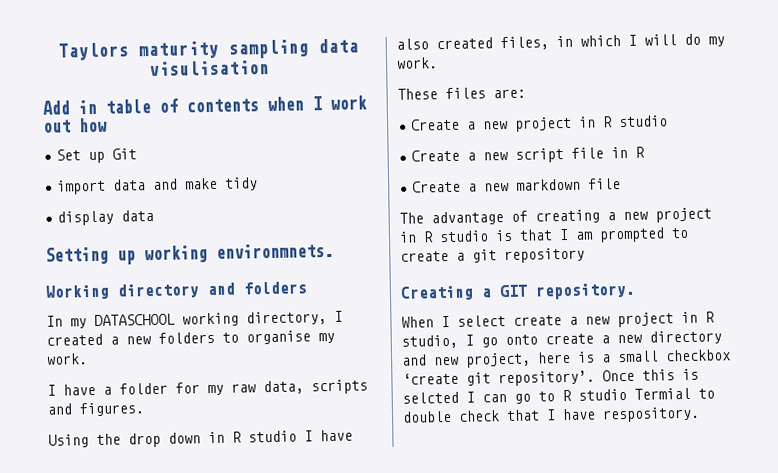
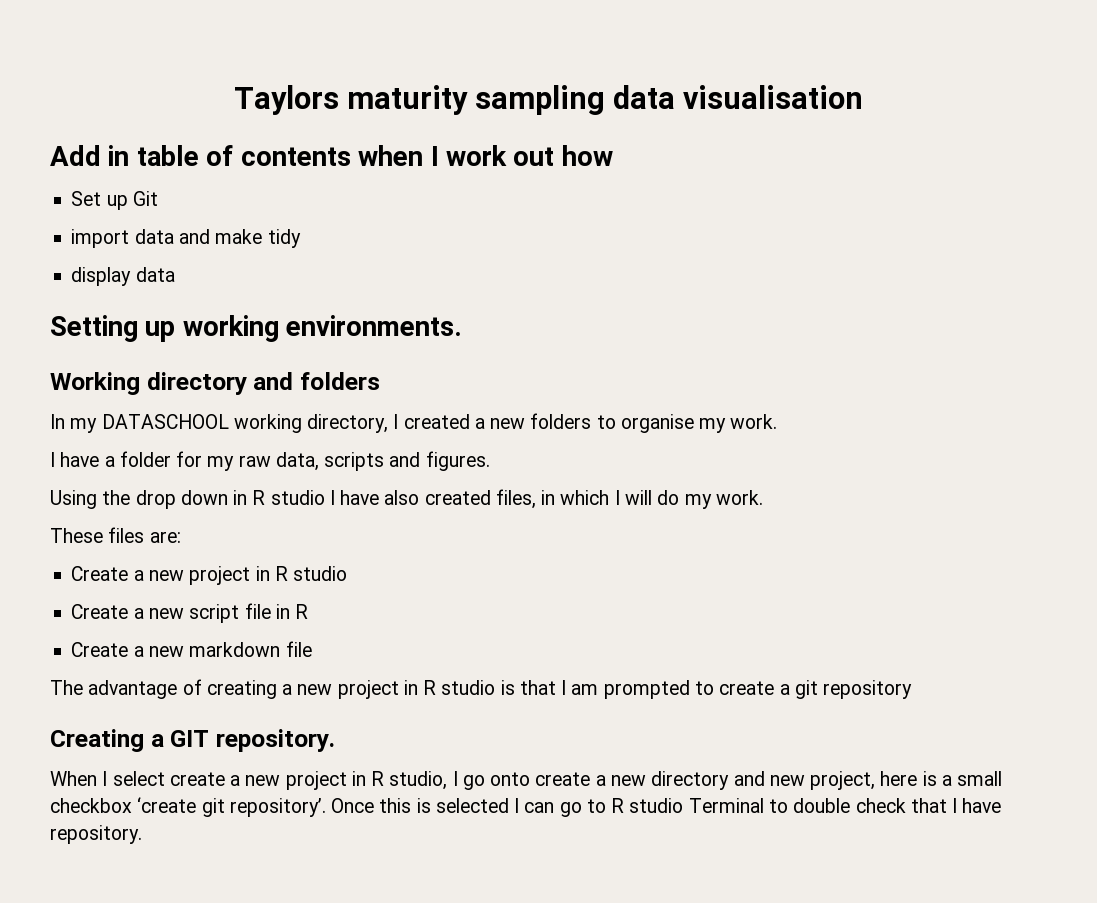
- Taylors maturity sampling data visulisation
+ Taylors maturity sampling data visualisation
- Setting up working environmnets.
+ Setting up working environments.
- Once this is selcted I can go to R studio Termial to double check that I have respository.
+ Once this is selected I can go to R studio Terminal to double check that I have repository.

